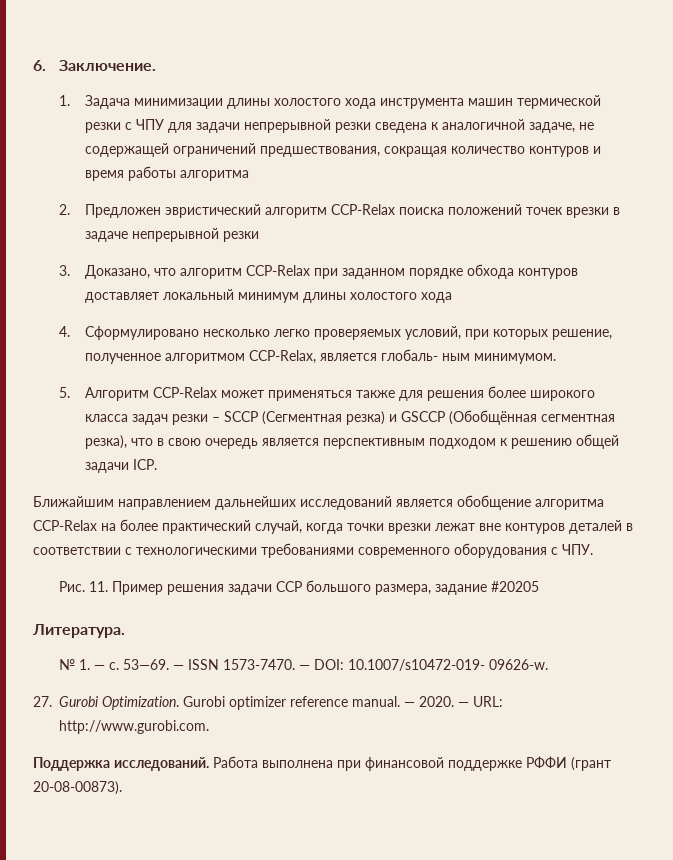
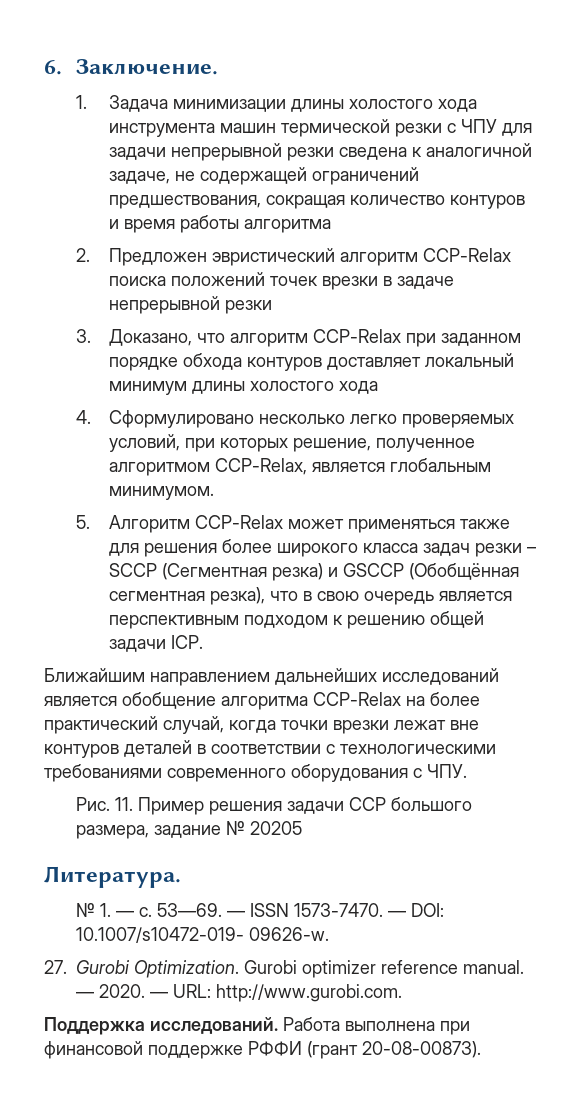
- 4. Сформулировано несколько легко проверяемых условий, при которых решение, полученное алгоритмом CCP-Relax, является глобаль- ным минимумом.
+ 4. Сформулировано несколько легко проверяемых условий, при которых решение, полученное алгоритмом CCP-Relax, является глобальным минимумом.
- Рис. 11. Пример решения задачи CCP большого размера, задание #20205
+ Рис. 11. Пример решения задачи CCP большого размера, задание № 20205

